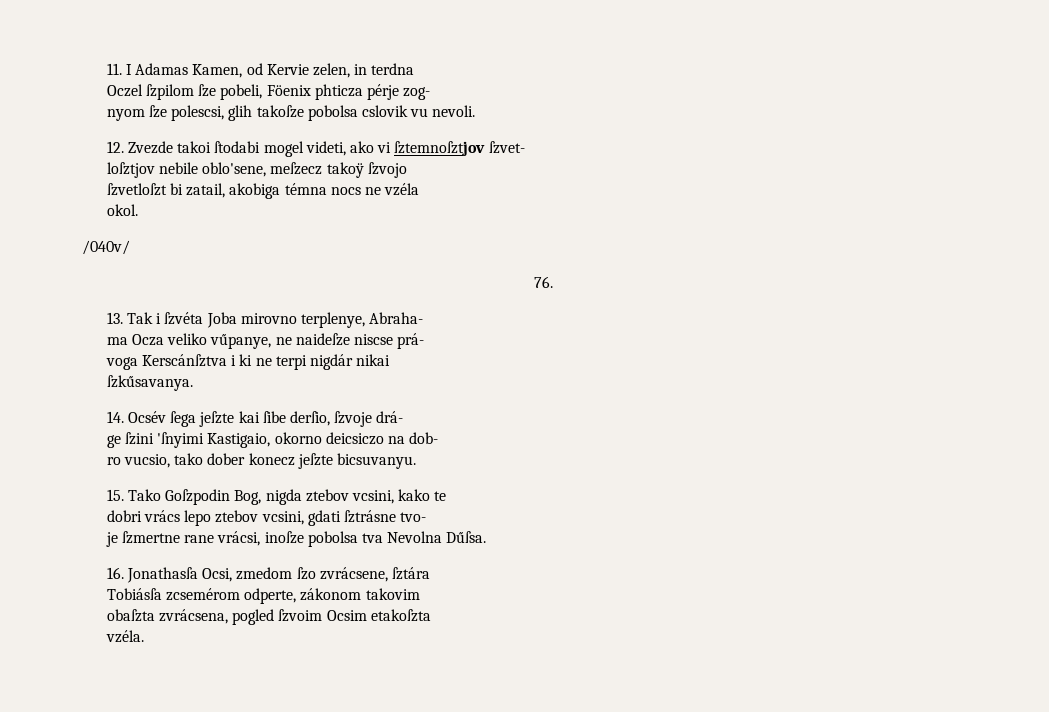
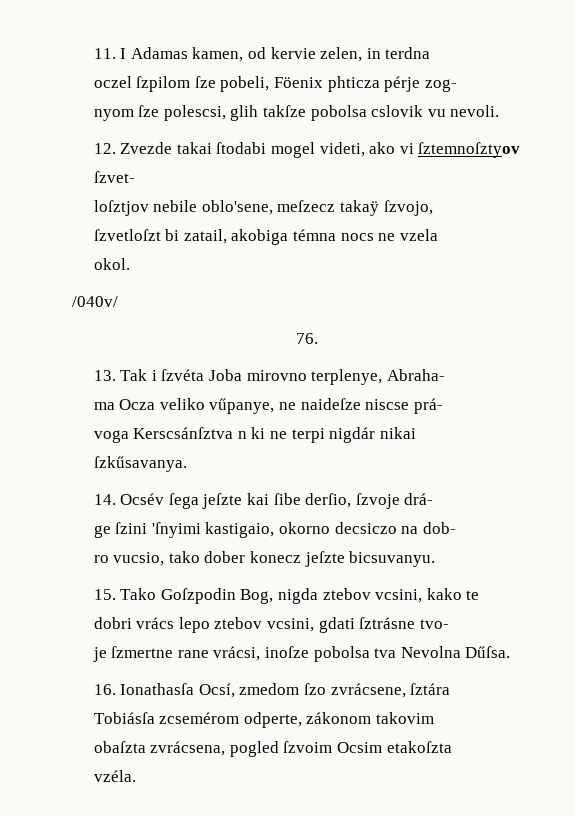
- 11. I Adamas Kamen, od Kervie zelen, in terdna
+ 11. I Adamas kamen, od kervie zelen, in terdna
- Oczel ſzpilom ſze pobeli, Föenix phticza pérje zog-
+ oczel ſzpilom ſze pobeli, Föenix phticza pérje zog-
- nyom ſze polescsi, glih takoſze pobolsa cslovik vu nevoli.
+ nyom ſze polescsi, glih takſze pobolsa cslovik vu nevoli.
- 12. Zvezde takoi ſtodabi mogel videti, ako vi ſztemnoſztjov ſzvet-
+ 12. Zvezde takai ſtodabi mogel videti, ako vi ſztemnoſztyov ſzvet-
- loſztjov nebile oblo'sene, meſzecz takoÿ ſzvojo
+ loſztjov nebile oblo'sene, meſzecz takaÿ ſzvojo,
- ſzvetloſzt bi zatail, akobiga témna nocs ne vzéla
+ ſzvetloſzt bi zatail, akobiga témna nocs ne vzela
- voga Kerscánſztva i ki ne terpi nigdár nikai
+ voga Kerscsánſztva n ki ne terpi nigdár nikai
- ge ſzini 'ſnyimi Kastigaio, okorno deicsiczo na dob-
+ ge ſzini 'ſnyimi kastigaio, okorno decsiczo na dob-
- 16. Jonathasſa Ocsi, zmedom ſzo zvrácsene, ſztára
+ 16. Ionathasſa Ocsí, zmedom ſzo zvrácsene, ſztára

